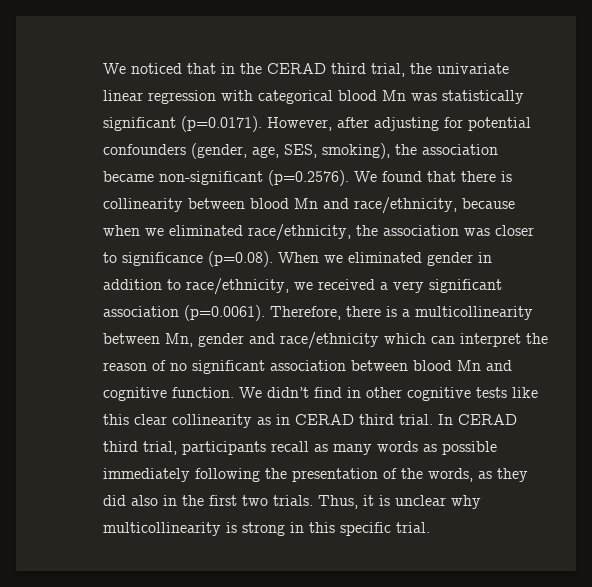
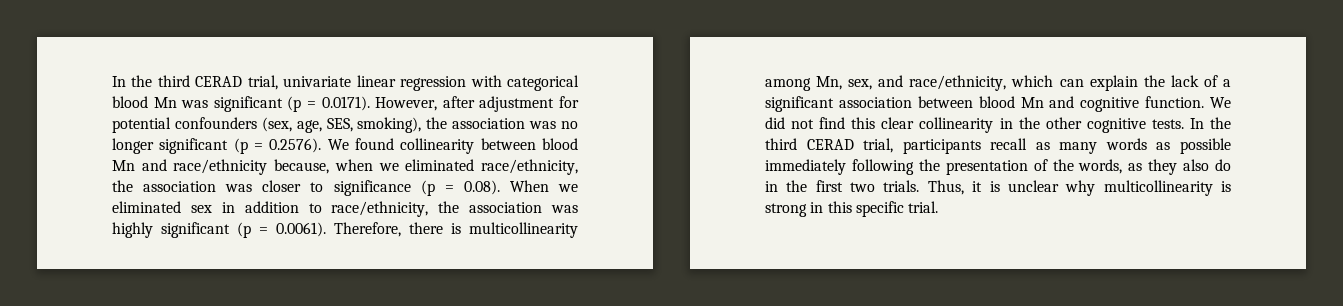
- We noticed that in the CERAD third trial, the univariate linear regression with categorical blood Mn was statistically significant (p=0.0171). However, after adjusting for potential confounders (gender, age, SES, smoking), the association became non-significant (p=0.2576). We found that there is collinearity between blood Mn and race/ethnicity, because when we eliminated race/ethnicity, the association was closer to significance (p=0.08). When we eliminated gender in addition to race/ethnicity, we received a very significant association (p=0.0061). Therefore, there is a multicollinearity between Mn, gender and race/ethnicity which can interpret the reason of no significant association between blood Mn and cognitive function.
+ In the third CERAD trial, univariate linear regression with categorical blood Mn was significant (p = 0.0171). However, after adjustment for potential confounders (sex, age, SES, smoking), the association was no longer significant (p = 0.2576). We found collinearity between blood Mn and race/ethnicity because, when we eliminated race/ethnicity, the association was closer to significance (p = 0.08). When we eliminated sex in addition to race/ethnicity, the association was highly significant (p = 0.0061). Therefore, there is multicollinearity among Mn, sex, and race/ethnicity, which can explain the lack of a significant association between blood Mn and cognitive function.
- We didn’t find in other cognitive tests like this clear collinearity as in CERAD third trial. In CERAD third trial, participants recall as many words as possible immediately following the presentation of the words, as they did also in the first two trials.
+ We did not find this clear collinearity in the other cognitive tests. In the third CERAD trial, participants recall as many words as possible immediately following the presentation of the words, as they also do in the first two trials.

